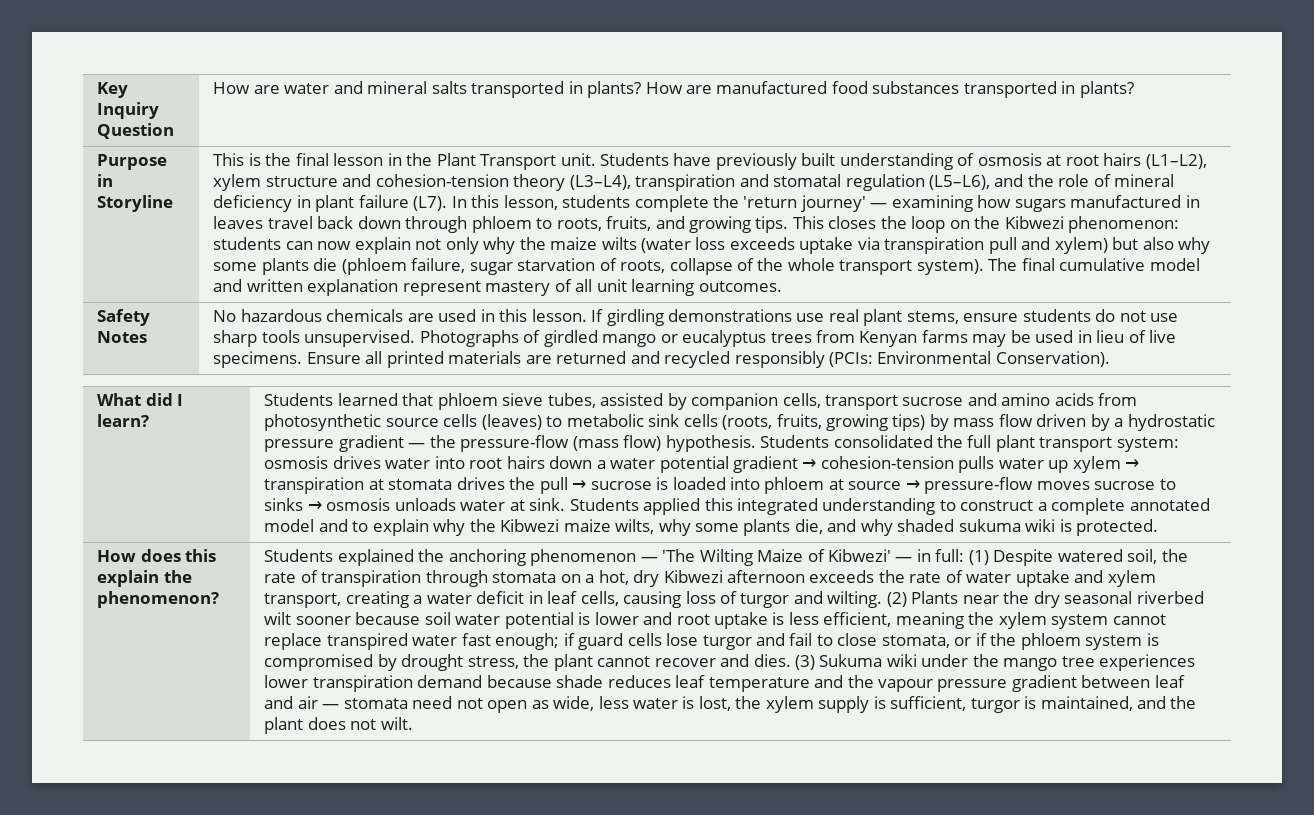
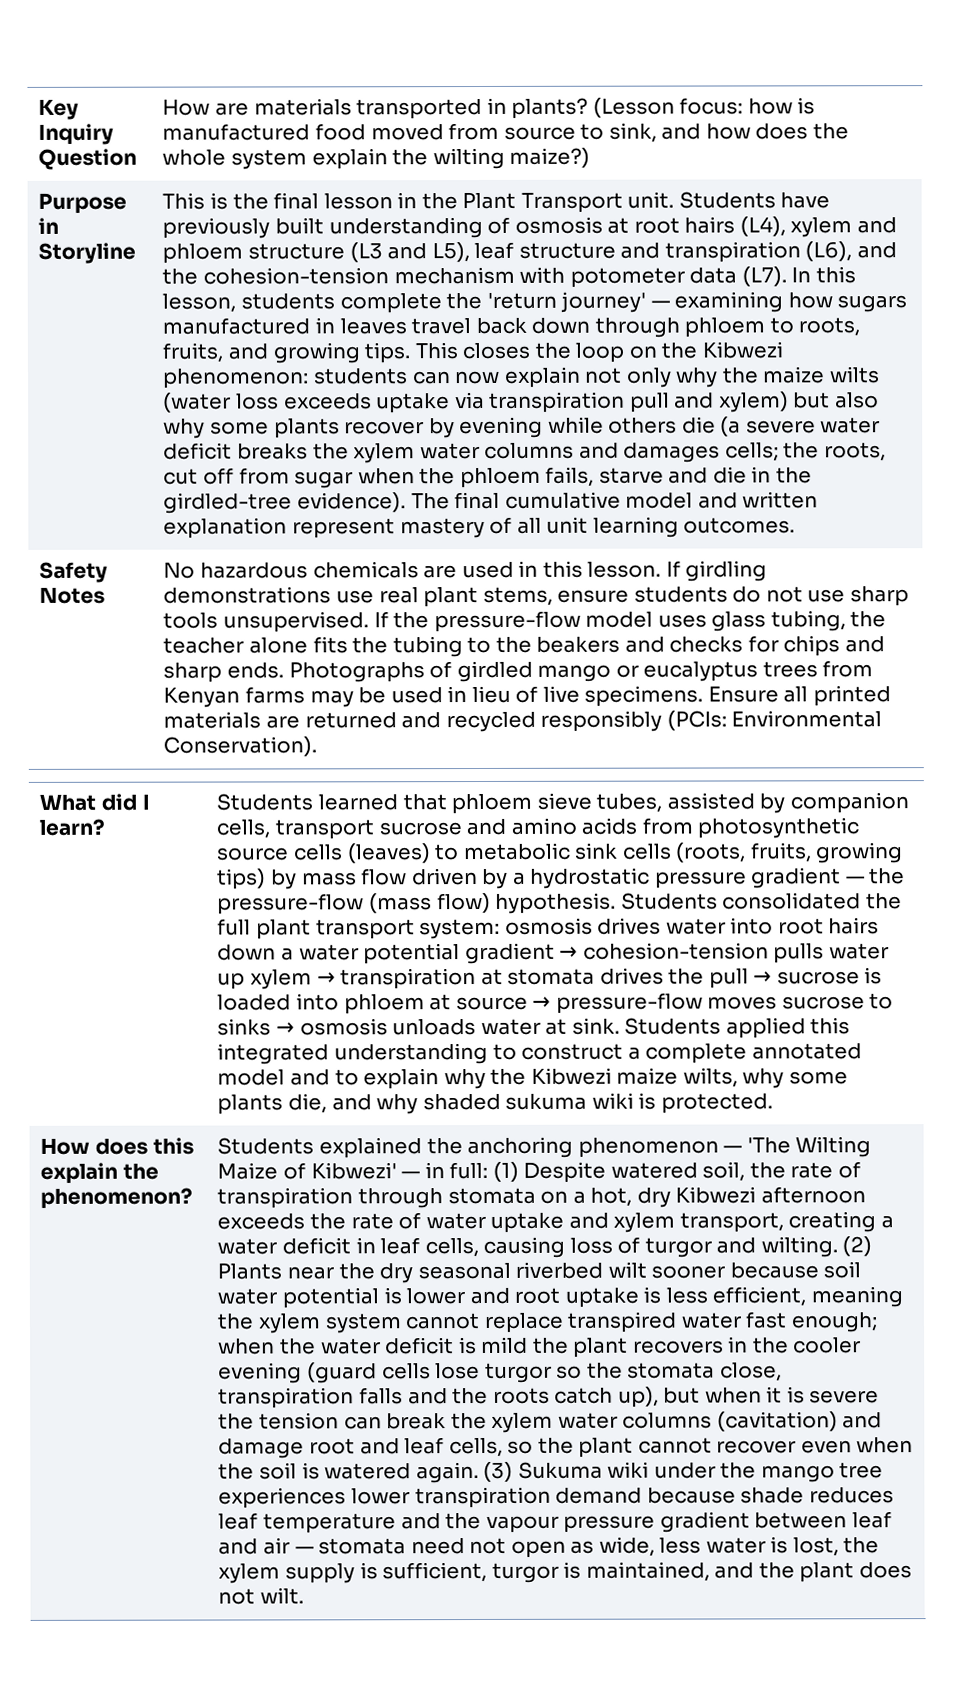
- Key Inquiry Question | How are water and mineral salts transported in plants? How are manufactured food substances transported in plants?
+ Key Inquiry Question | How are materials transported in plants? (Lesson focus: how is manufactured food moved from source to sink, and how does the whole system explain the wilting maize?)
- Students have previously built understanding of osmosis at root hairs (L1–L2), xylem structure and cohesion-tension theory (L3–L4), transpiration and stomatal regulation (L5–L6), and the role of mineral deficiency in plant failure (L7). In this lesson, students complete the 'return journey' — examining how sugars manufactured in leaves travel back down through phloem to roots, fruits, and growing tips.
+ Students have previously built understanding of osmosis at root hairs (L4), xylem and phloem structure (L3 and L5), leaf structure and transpiration (L6), and the cohesion-tension mechanism with potometer data (L7). In this lesson, students complete the 'return journey' — examining how sugars manufactured in leaves travel back down through phloem to roots, fruits, and growing tips.
- This closes the loop on the Kibwezi phenomenon: students can now explain not only why the maize wilts (water loss exceeds uptake via transpiration pull and xylem) but also why some plants die (phloem failure, sugar starvation of roots, collapse of the whole transport system).
+ This closes the loop on the Kibwezi phenomenon: students can now explain not only why the maize wilts (water loss exceeds uptake via transpiration pull and xylem) but also why some plants recover by evening while others die (a severe water deficit breaks the xylem water columns and damages cells; the roots, cut off from sugar when the phloem fails, starve and die in the girdled-tree evidence).
+ If the pressure-flow model uses glass tubing, the teacher alone fits the tubing to the beakers and checks for chips and sharp ends.
- (2) Plants near the dry seasonal riverbed wilt sooner because soil water potential is lower and root uptake is less efficient, meaning the xylem system cannot replace transpired water fast enough; if guard cells lose turgor and fail to close stomata, or if the phloem system is compromised by drought stress, the plant cannot recover and dies.
+ (2) Plants near the dry seasonal riverbed wilt sooner because soil water potential is lower and root uptake is less efficient, meaning the xylem system cannot replace transpired water fast enough; when the water deficit is mild the plant recovers in the cooler evening (guard cells lose turgor so the stomata close, transpiration falls and the roots catch up), but when it is severe the tension can break the xylem water columns (cavitation) and damage root and leaf cells, so the plant cannot recover even when the soil is watered again.

